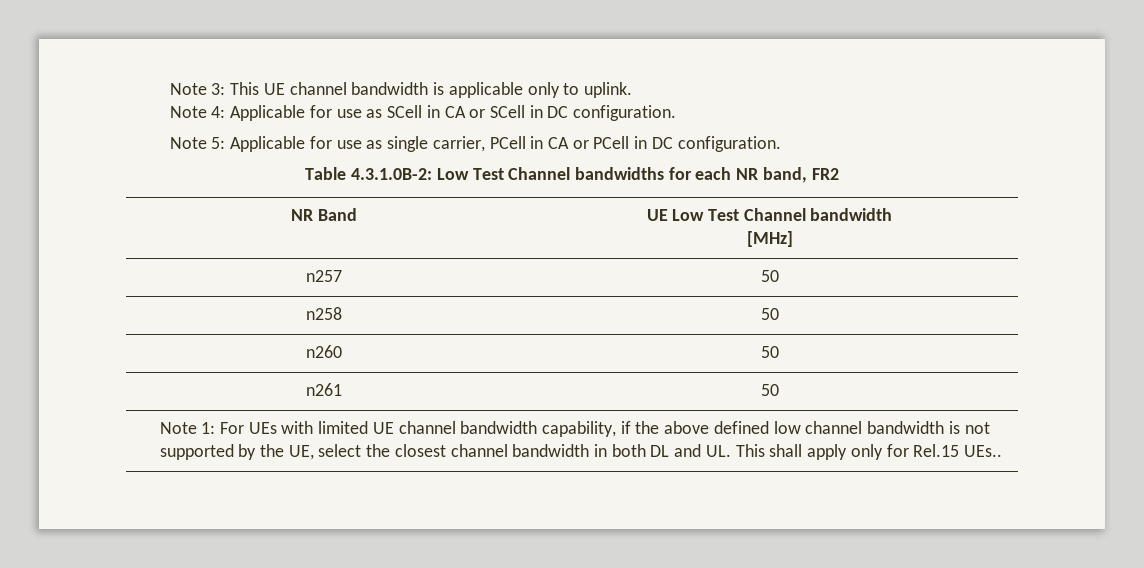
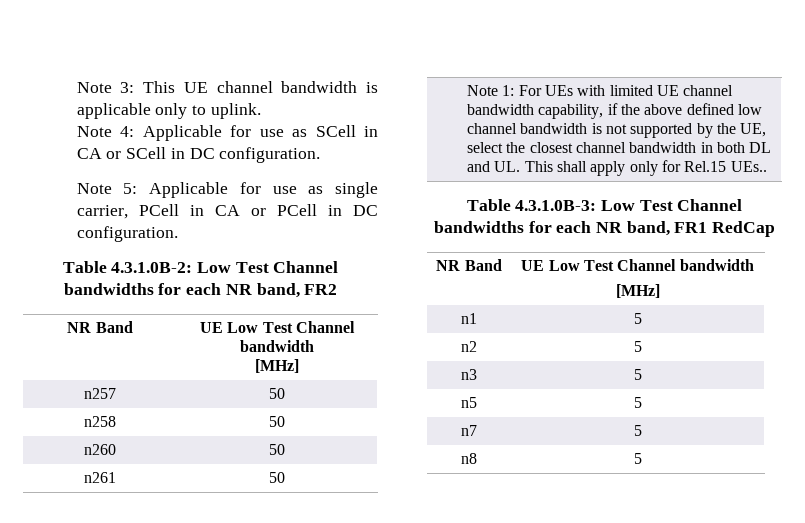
+ Table 4.3.1.0B-3: Low Test Channel bandwidths for each NR band, FR1 RedCap
+ NR Band | UE Low Test Channel bandwidth
+ [MHz]
+ n1 | 5
+ n2 | 5
+ n3 | 5
+ n5 | 5
+ n7 | 5
+ n8 | 5

